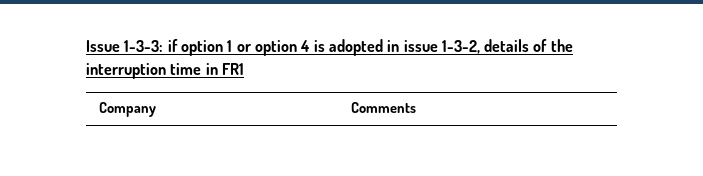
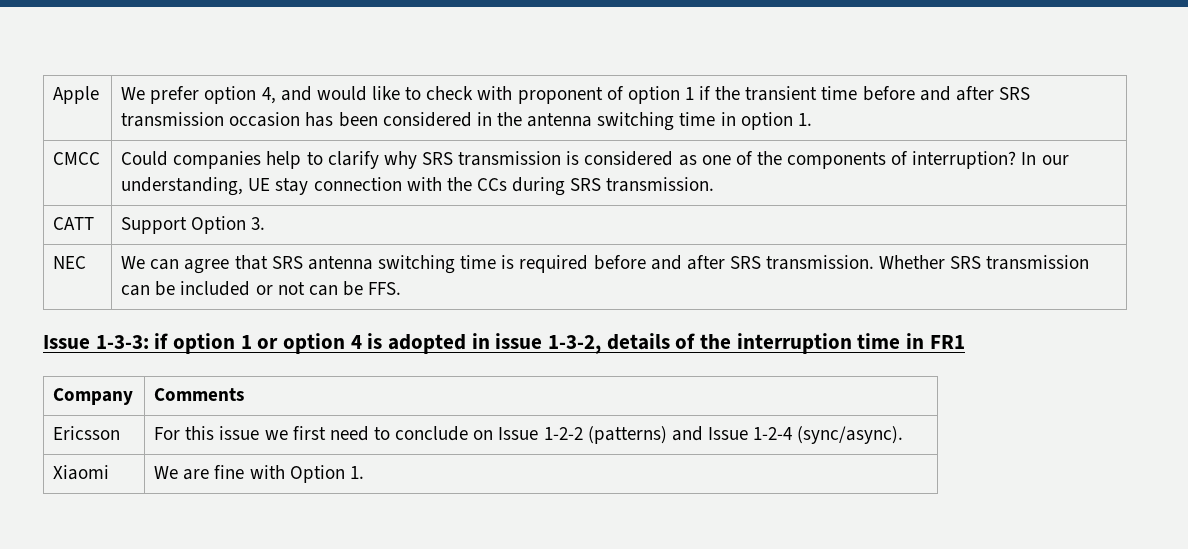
+ Apple | We prefer option 4, and would like to check with proponent of option 1 if the transient time before and after SRS transmission occasion has been considered in the antenna switching time in option 1.
+ CMCC | Could companies help to clarify why SRS transmission is considered as one of the components of interruption? In our understanding, UE stay connection with the CCs during SRS transmission.
+ CATT | Support Option 3.
+ NEC | We can agree that SRS antenna switching time is required before and after SRS transmission. Whether SRS transmission can be included or not can be FFS.
+ Ericsson | For this issue we first need to conclude on Issue 1-2-2 (patterns) and Issue 1-2-4 (sync/async).
+ Xiaomi | We are fine with Option 1.

